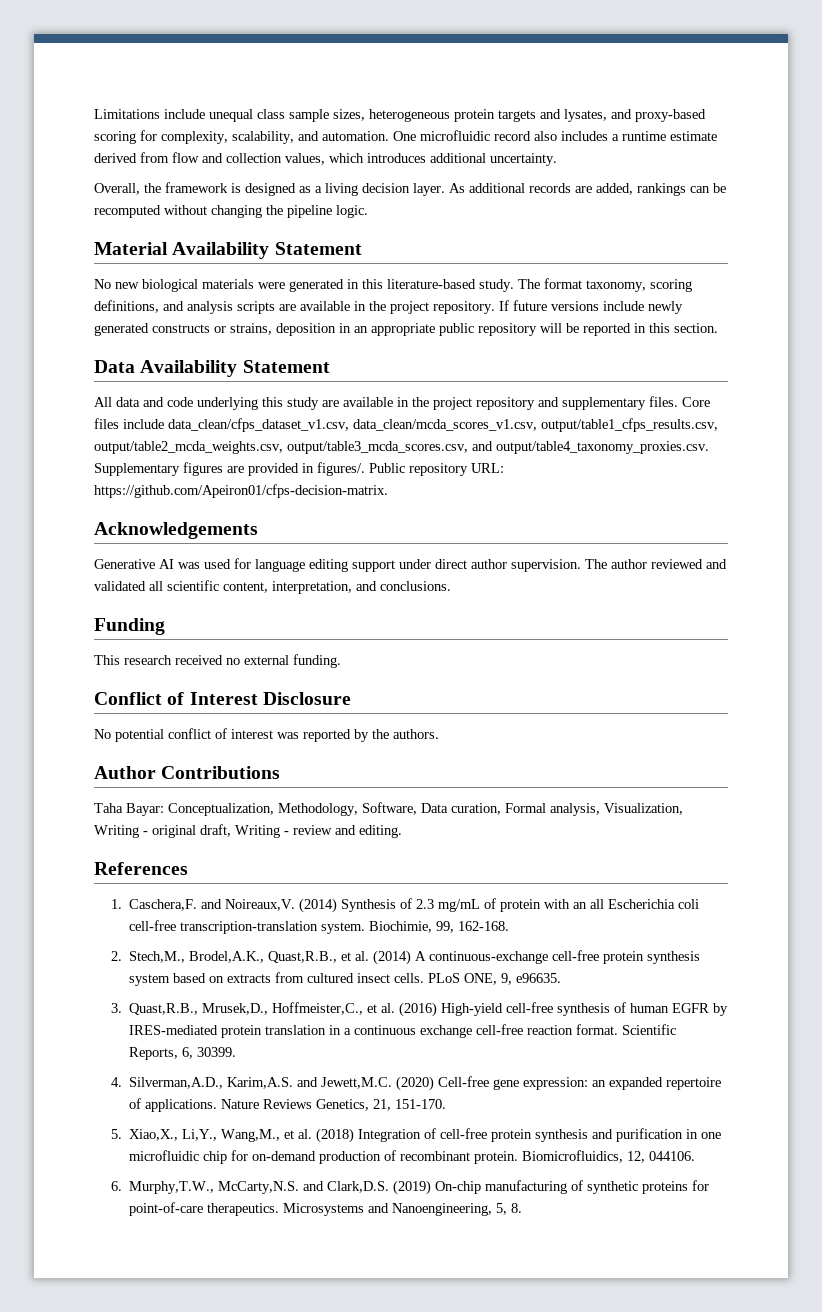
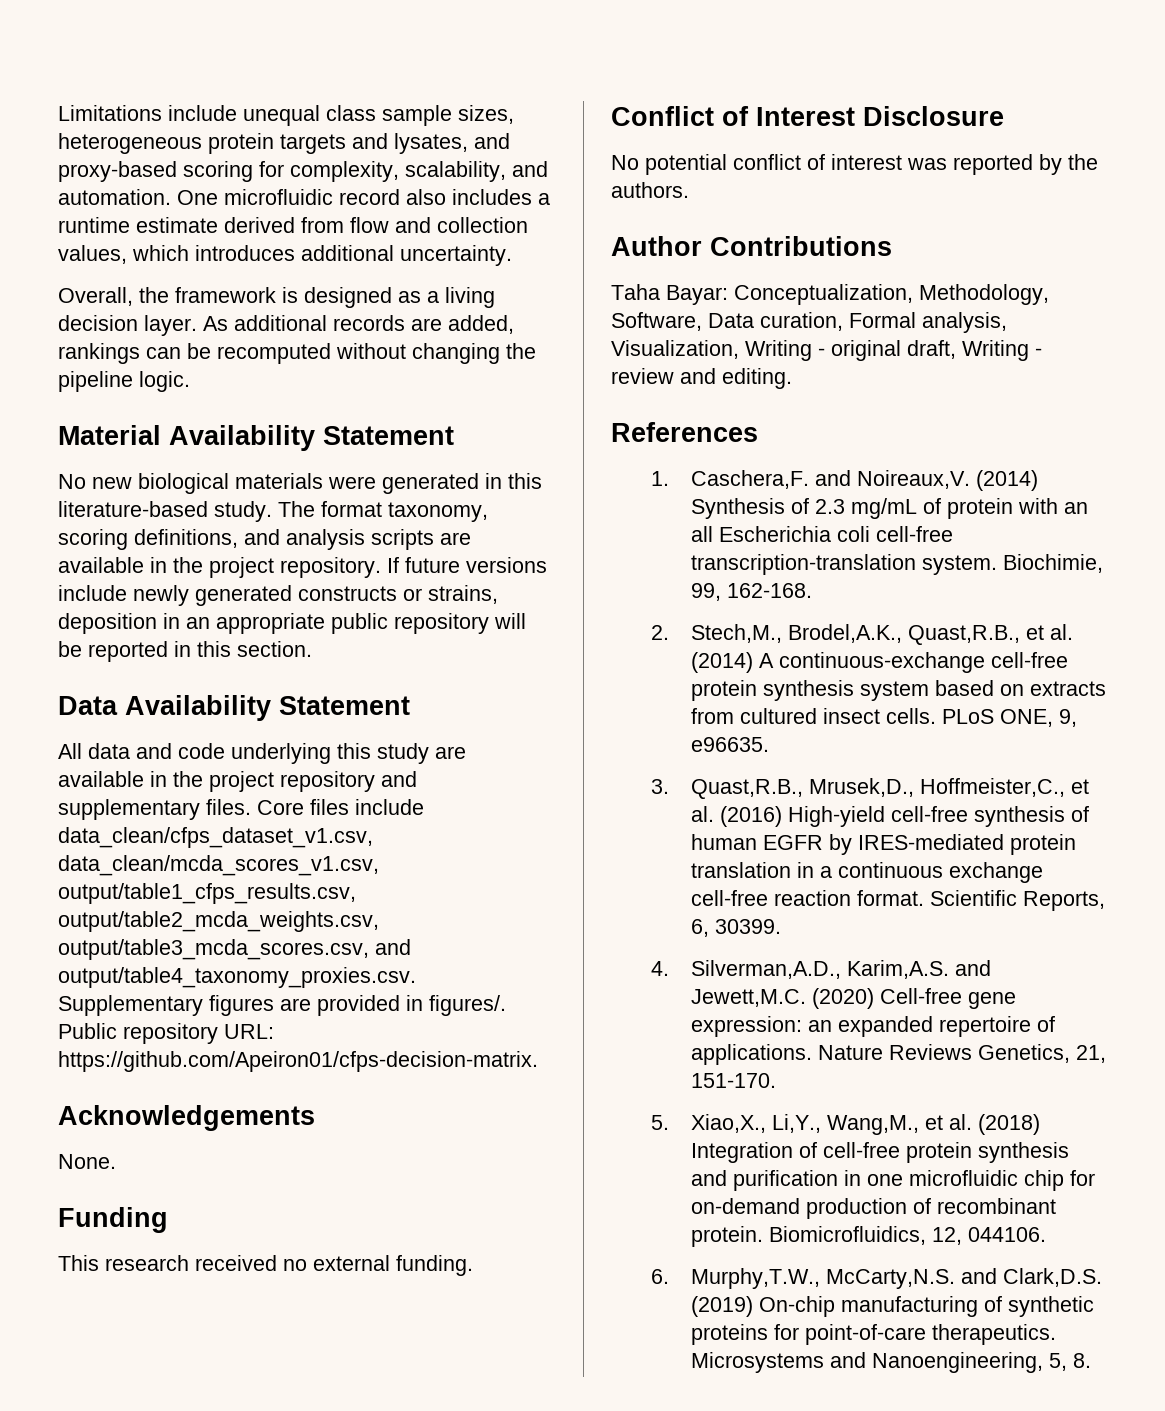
- Generative AI was used for language editing support under direct author supervision. The author reviewed and validated all scientific content, interpretation, and conclusions.
+ None.

